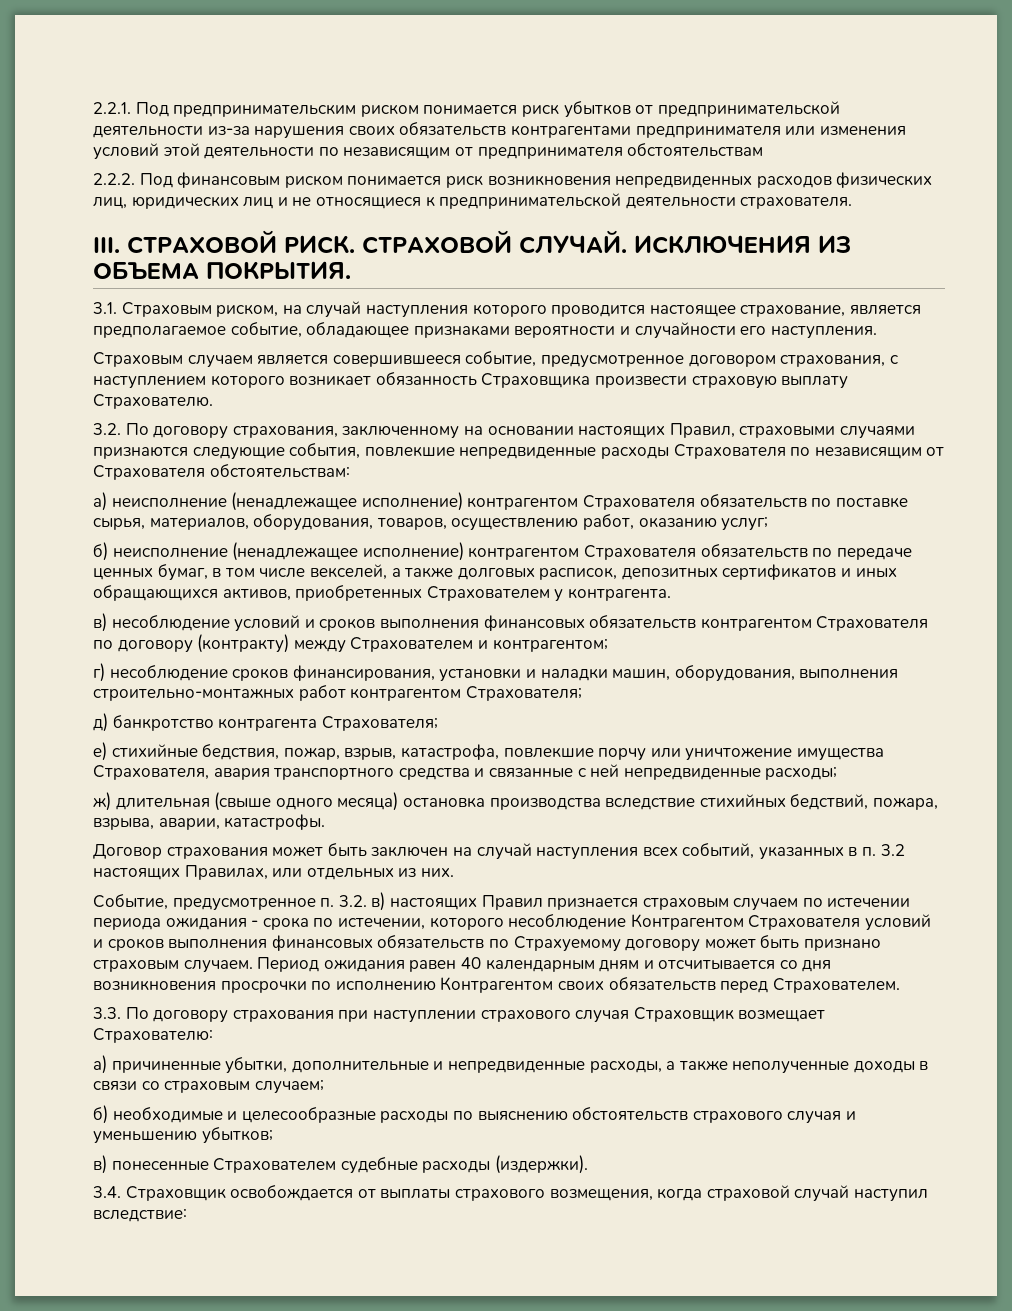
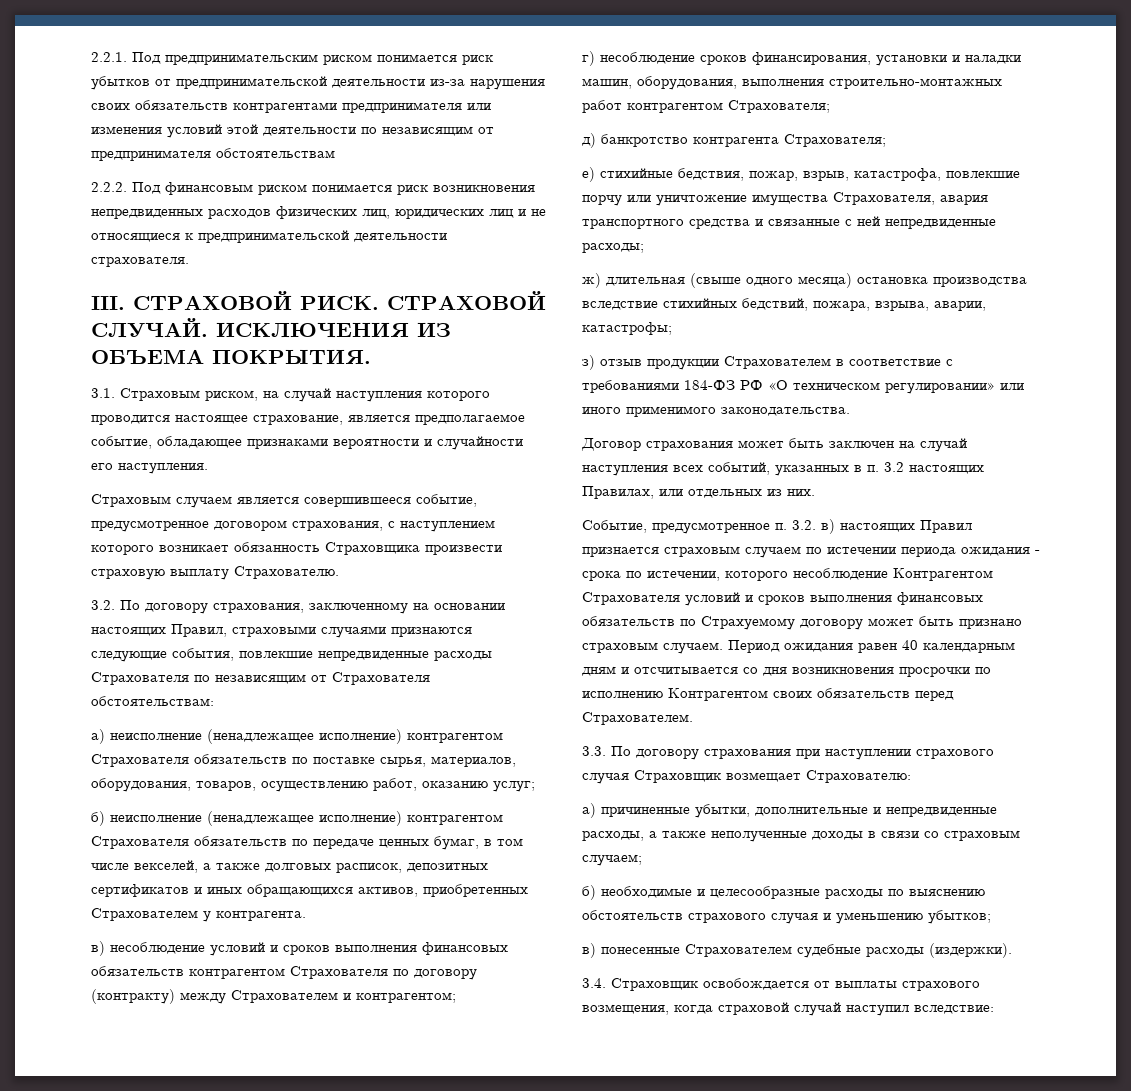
- ж) длительная (свыше одного месяца) остановка производства вследствие стихийных бедствий, пожара, взрыва, аварии, катастрофы.
+ ж) длительная (свыше одного месяца) остановка производства вследствие стихийных бедствий, пожара, взрыва, аварии, катастрофы;
+ з) отзыв продукции Страхователем в соответствие с требованиями 184-ФЗ РФ «О техническом регулировании» или иного применимого законодательства.

